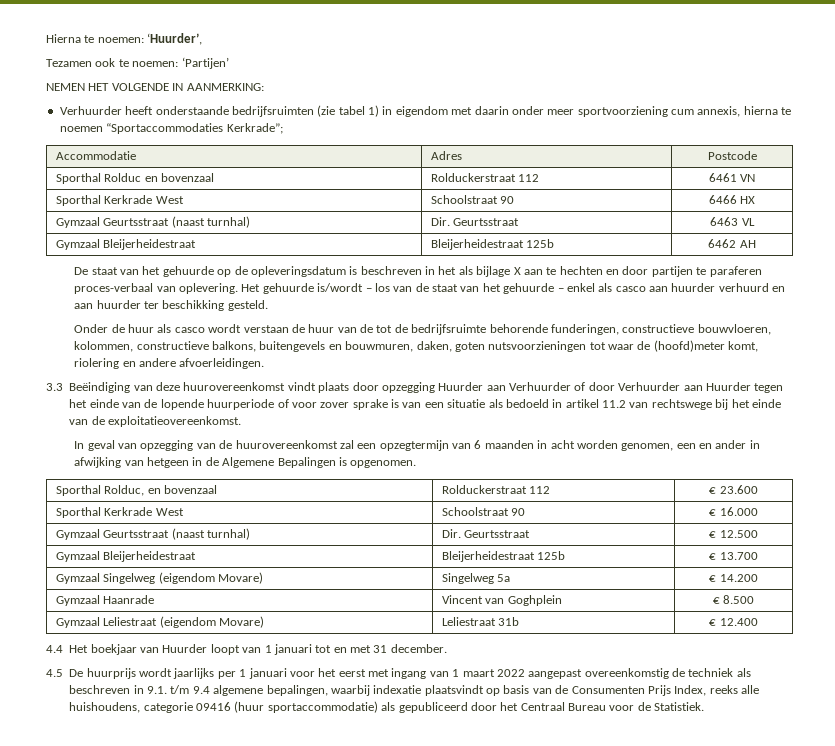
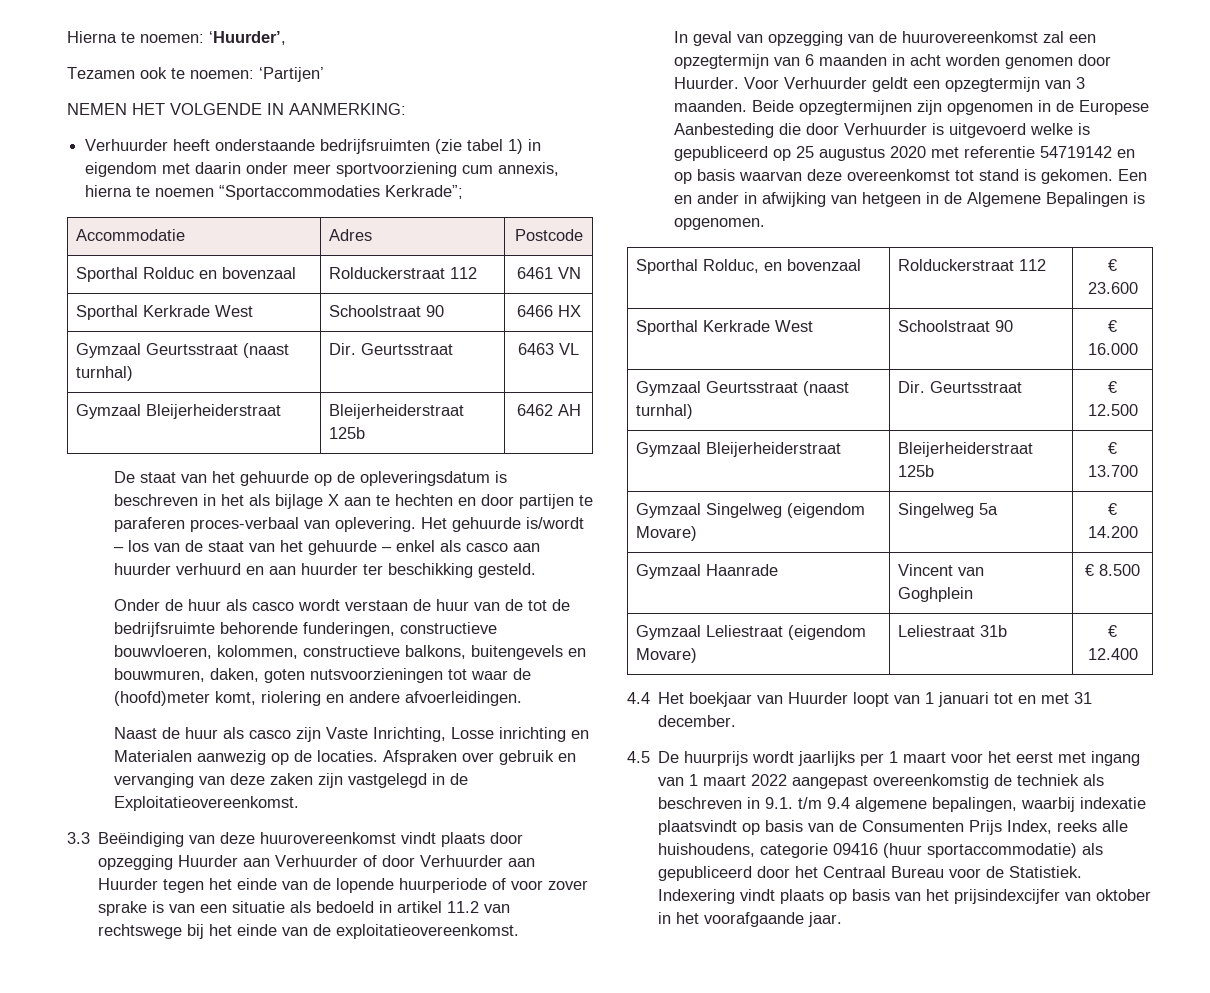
- Gymzaal Bleijerheidestraat | Bleijerheidestraat 125b | 6462 AH
+ Gymzaal Bleijerheiderstraat | Bleijerheiderstraat 125b | 6462 AH
+ Naast de huur als casco zijn Vaste Inrichting, Losse inrichting en Materialen aanwezig op de locaties. Afspraken over gebruik en vervanging van deze zaken zijn vastgelegd in de Exploitatieovereenkomst.
- In geval van opzegging van de huurovereenkomst zal een opzegtermijn van 6 maanden in acht worden genomen, een en ander in afwijking van hetgeen in de Algemene Bepalingen is opgenomen.
+ In geval van opzegging van de huurovereenkomst zal een opzegtermijn van 6 maanden in acht worden genomen door Huurder. Voor Verhuurder geldt een opzegtermijn van 3 maanden. Beide opzegtermijnen zijn opgenomen in de Europese Aanbesteding die door Verhuurder is uitgevoerd welke is gepubliceerd op 25 augustus 2020 met referentie 54719142 en op basis waarvan deze overeenkomst tot stand is gekomen. Een en ander in afwijking van hetgeen in de Algemene Bepalingen is opgenomen.
- Gymzaal Bleijerheidestraat | Bleijerheidestraat 125b | € 13.700
+ Gymzaal Bleijerheiderstraat | Bleijerheiderstraat 125b | € 13.700
- 4.5 De huurprijs wordt jaarlijks per 1 januari voor het eerst met ingang van 1 maart 2022 aangepast overeenkomstig de techniek als beschreven in 9.1. t/m 9.4 algemene bepalingen, waarbij indexatie plaatsvindt op basis van de Consumenten Prijs Index, reeks alle huishoudens, categorie 09416 (huur sportaccommodatie) als gepubliceerd door het Centraal Bureau voor de Statistiek.
+ 4.5 De huurprijs wordt jaarlijks per 1 maart voor het eerst met ingang van 1 maart 2022 aangepast overeenkomstig de techniek als beschreven in 9.1. t/m 9.4 algemene bepalingen, waarbij indexatie plaatsvindt op basis van de Consumenten Prijs Index, reeks alle huishoudens, categorie 09416 (huur sportaccommodatie) als gepubliceerd door het Centraal Bureau voor de Statistiek.
+ Indexering vindt plaats op basis van het prijsindexcijfer van oktober in het voorafgaande jaar.

